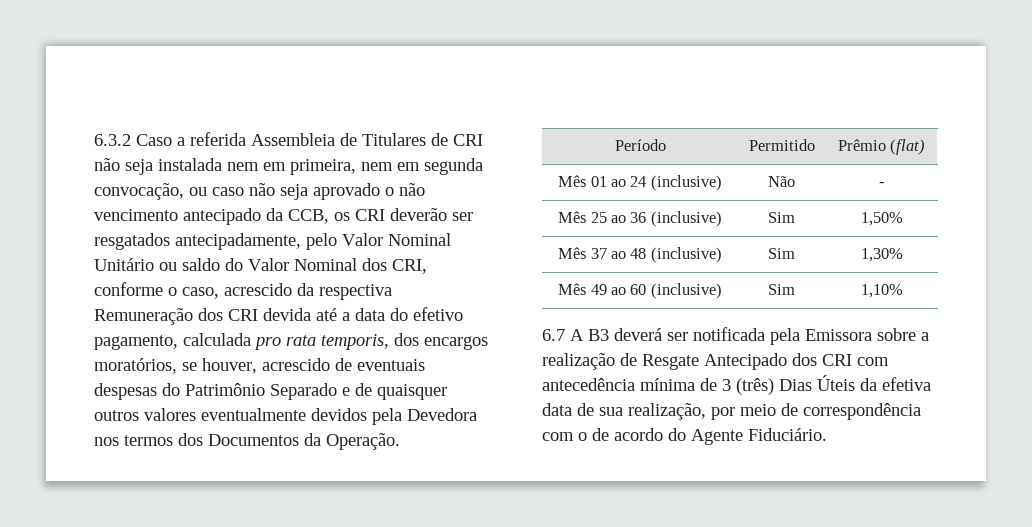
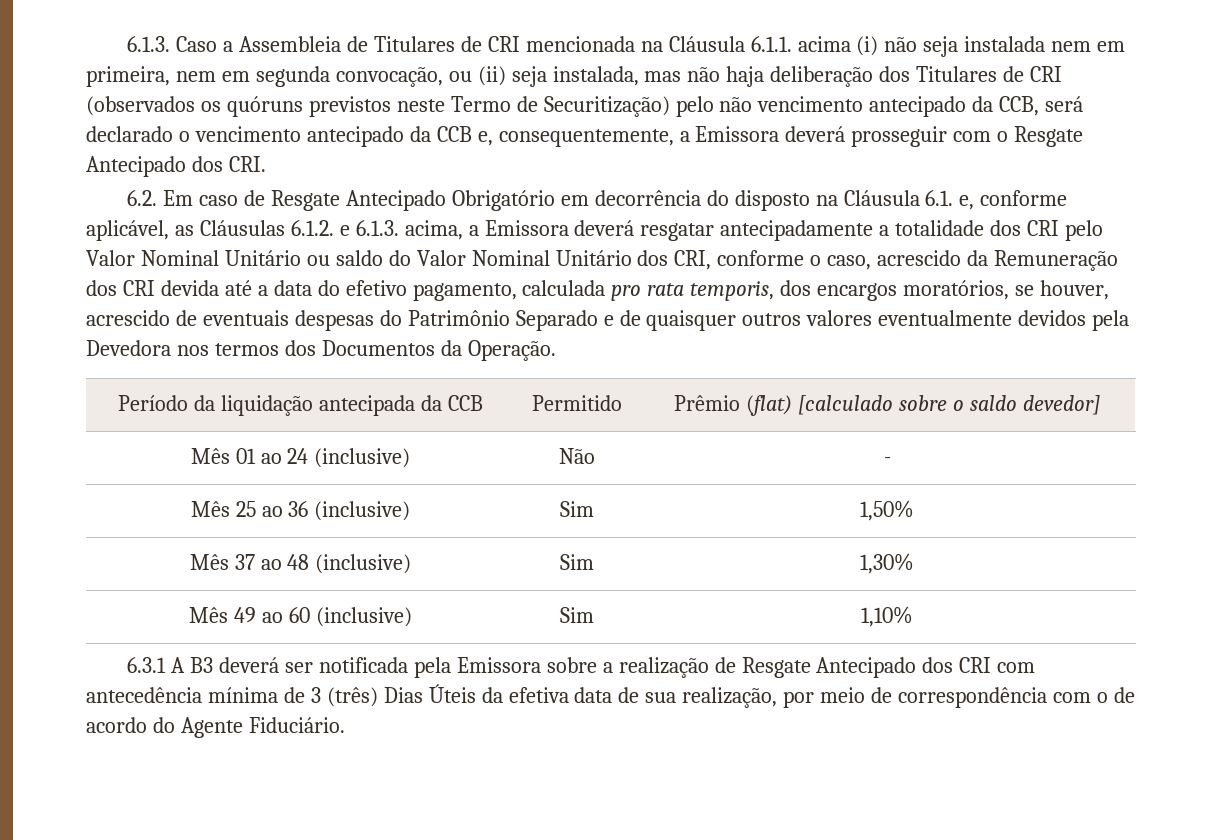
- 6.3.2 Caso a referida Assembleia de Titulares de CRI não seja instalada nem em primeira, nem em segunda convocação, ou caso não seja aprovado o não vencimento antecipado da CCB, os CRI deverão ser resgatados antecipadamente, pelo Valor Nominal Unitário ou saldo do Valor Nominal dos CRI, conforme o caso, acrescido da respectiva Remuneração dos CRI devida até a data do efetivo pagamento, calculada pro rata temporis, dos encargos moratórios, se houver, acrescido de eventuais despesas do Patrimônio Separado e de quaisquer outros valores eventualmente devidos pela Devedora nos termos dos Documentos da Operação.
+ 6.1.3. Caso a Assembleia de Titulares de CRI mencionada na Cláusula 6.1.1. acima (i) não seja instalada nem em primeira, nem em segunda convocação, ou (ii) seja instalada, mas não haja deliberação dos Titulares de CRI (observados os quóruns previstos neste Termo de Securitização) pelo não vencimento antecipado da CCB, será declarado o vencimento antecipado da CCB e, consequentemente, a Emissora deverá prosseguir com o Resgate Antecipado dos CRI.
+ 6.2. Em caso de Resgate Antecipado Obrigatório em decorrência do disposto na Cláusula 6.1. e, conforme aplicável, as Cláusulas 6.1.2. e 6.1.3. acima, a Emissora deverá resgatar antecipadamente a totalidade dos CRI pelo Valor Nominal Unitário ou saldo do Valor Nominal Unitário dos CRI, conforme o caso, acrescido da Remuneração dos CRI devida até a data do efetivo pagamento, calculada pro rata temporis, dos encargos moratórios, se houver, acrescido de eventuais despesas do Patrimônio Separado e de quaisquer outros valores eventualmente devidos pela Devedora nos termos dos Documentos da Operação.
- Período | Permitido | Prêmio (flat)
+ Período da liquidação antecipada da CCB | Permitido | Prêmio (flat) [calculado sobre o saldo devedor]
- 6.7 A B3 deverá ser notificada pela Emissora sobre a realização de Resgate Antecipado dos CRI com antecedência mínima de 3 (três) Dias Úteis da efetiva data de sua realização, por meio de correspondência com o de acordo do Agente Fiduciário.
+ 6.3.1 A B3 deverá ser notificada pela Emissora sobre a realização de Resgate Antecipado dos CRI com antecedência mínima de 3 (três) Dias Úteis da efetiva data de sua realização, por meio de correspondência com o de acordo do Agente Fiduciário.

